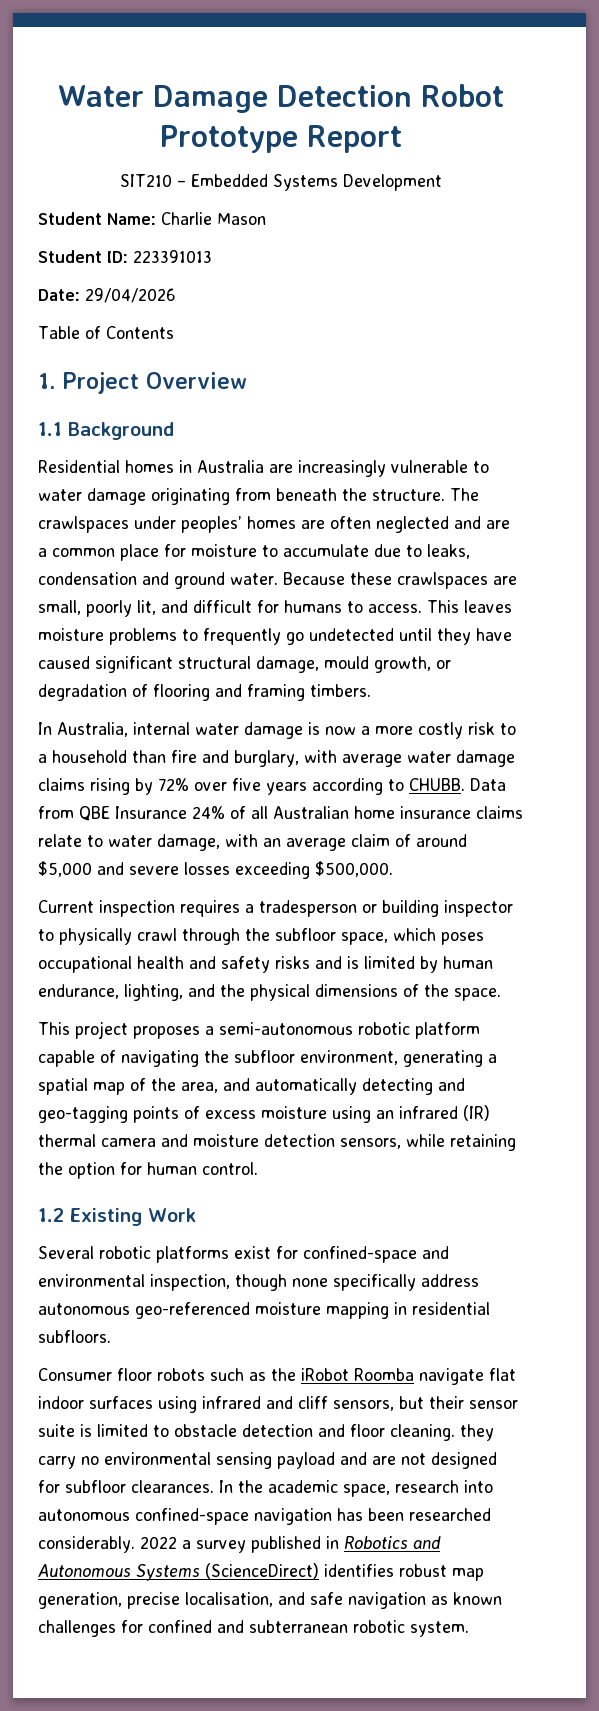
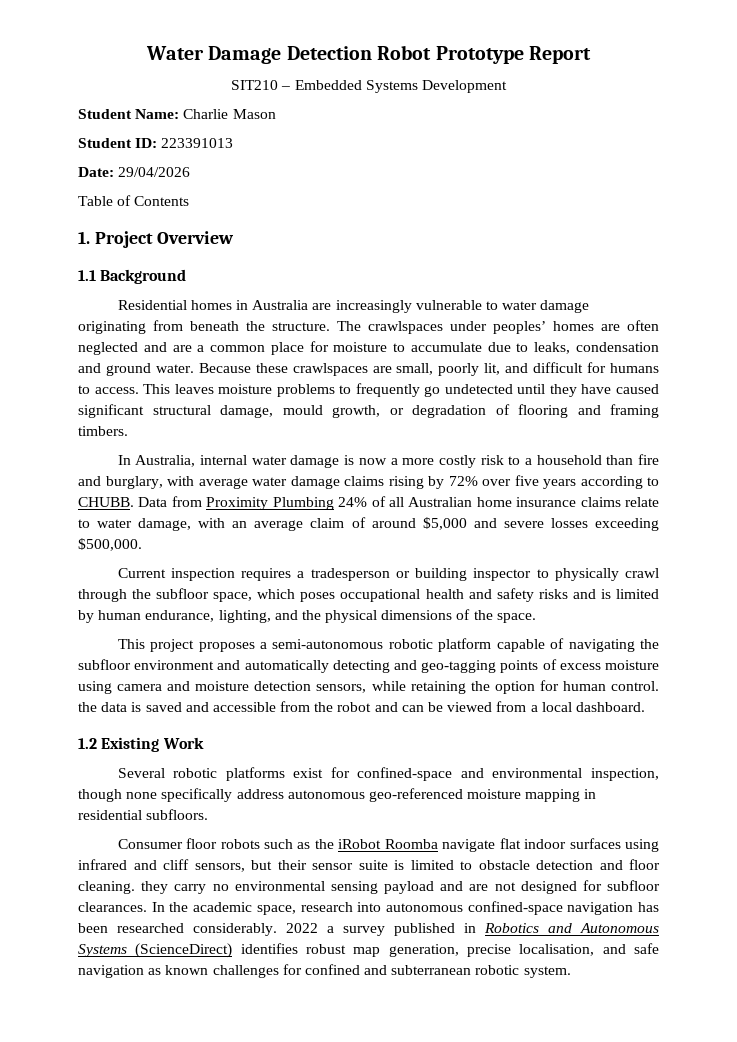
- Data from QBE Insurance 24% of all Australian home insurance claims relate to water damage, with an average claim of around $5,000 and severe losses exceeding $500,000.
+ Data from Proximity Plumbing 24% of all Australian home insurance claims relate to water damage, with an average claim of around $5,000 and severe losses exceeding $500,000.
- This project proposes a semi-autonomous robotic platform capable of navigating the subfloor environment, generating a spatial map of the area, and automatically detecting and geo-tagging points of excess moisture using an infrared (IR) thermal camera and moisture detection sensors, while retaining the option for human control.
+ This project proposes a semi-autonomous robotic platform capable of navigating the subfloor environment and automatically detecting and geo-tagging points of excess moisture using camera and moisture detection sensors, while retaining the option for human control. the data is saved and accessible from the robot and can be viewed from a local dashboard.

